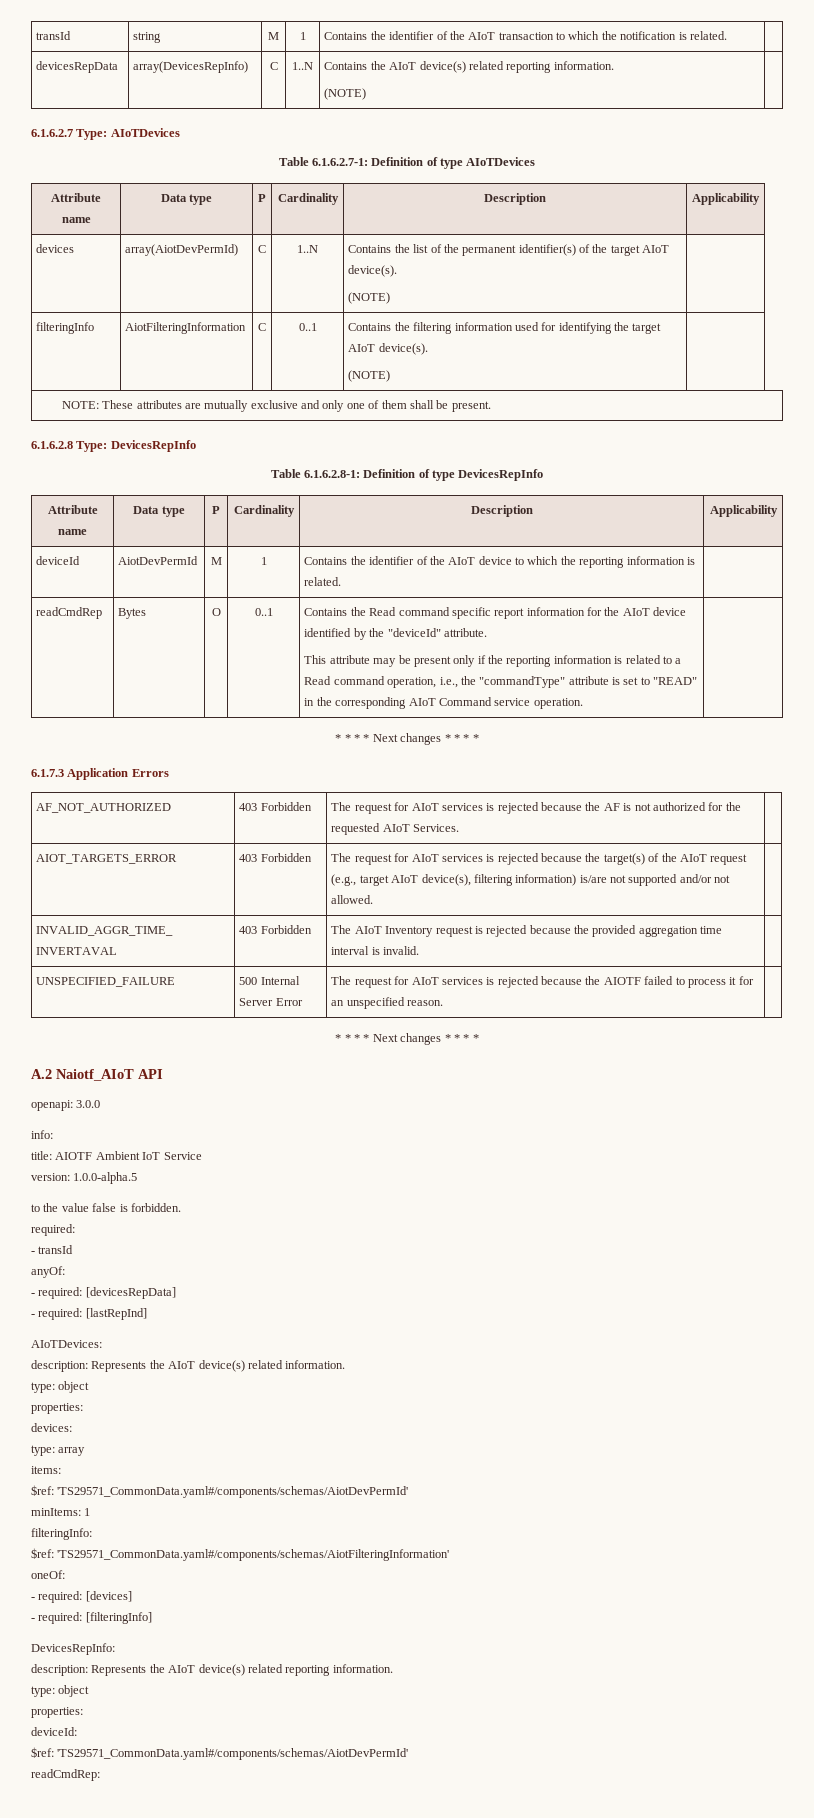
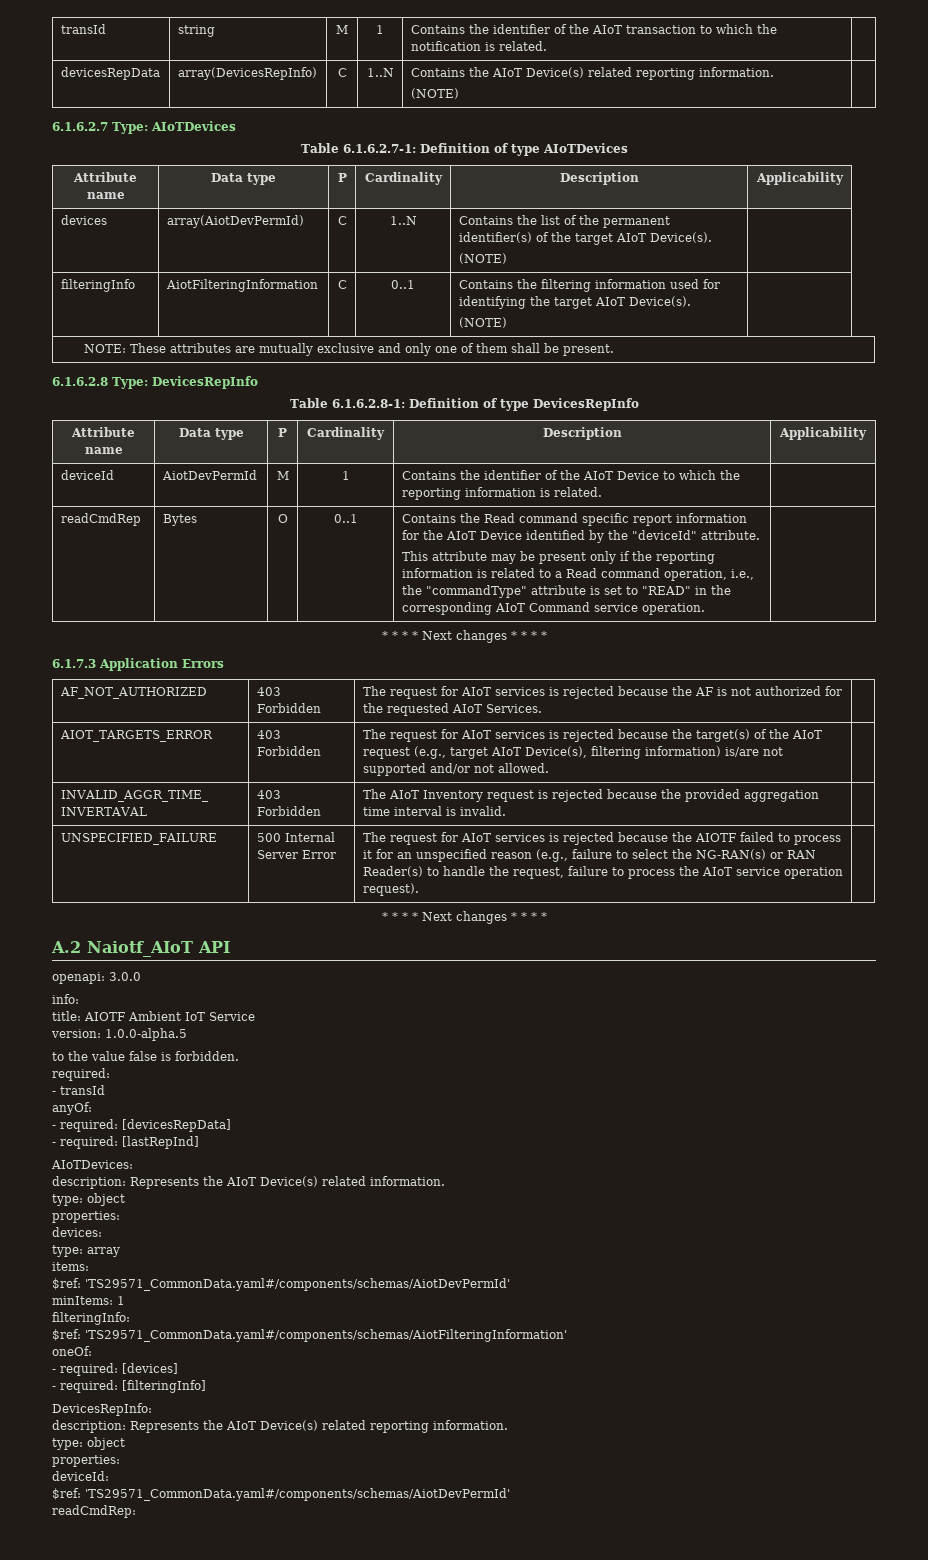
- devicesRepData | array(DevicesRepInfo) | C | 1..N | Contains the AIoT device(s) related reporting information.
+ devicesRepData | array(DevicesRepInfo) | C | 1..N | Contains the AIoT Device(s) related reporting information.
- devices | array(AiotDevPermId) | C | 1..N | Contains the list of the permanent identifier(s) of the target AIoT device(s).
+ devices | array(AiotDevPermId) | C | 1..N | Contains the list of the permanent identifier(s) of the target AIoT Device(s).
- filteringInfo | AiotFilteringInformation | C | 0..1 | Contains the filtering information used for identifying the target AIoT device(s).
+ filteringInfo | AiotFilteringInformation | C | 0..1 | Contains the filtering information used for identifying the target AIoT Device(s).
- deviceId | AiotDevPermId | M | 1 | Contains the identifier of the AIoT device to which the reporting information is related. |
+ deviceId | AiotDevPermId | M | 1 | Contains the identifier of the AIoT Device to which the reporting information is related. |
- Contains the Read command specific report information for the AIoT device identified by the "deviceId" attribute.
+ Contains the Read command specific report information for the AIoT Device identified by the "deviceId" attribute.
- AIOT_TARGETS_ERROR | 403 Forbidden | The request for AIoT services is rejected because the target(s) of the AIoT request (e.g., target AIoT device(s), filtering information) is/are not supported and/or not allowed. |
+ AIOT_TARGETS_ERROR | 403 Forbidden | The request for AIoT services is rejected because the target(s) of the AIoT request (e.g., target AIoT Device(s), filtering information) is/are not supported and/or not allowed. |
- The request for AIoT services is rejected because the AIOTF failed to process it for an unspecified reason.
+ The request for AIoT services is rejected because the AIOTF failed to process it for an unspecified reason (e.g., failure to select the NG-RAN(s) or RAN Reader(s) to handle the request, failure to process the AIoT service operation request).
- description: Represents the AIoT device(s) related information.
+ description: Represents the AIoT Device(s) related information.
- description: Represents the AIoT device(s) related reporting information.
+ description: Represents the AIoT Device(s) related reporting information.

